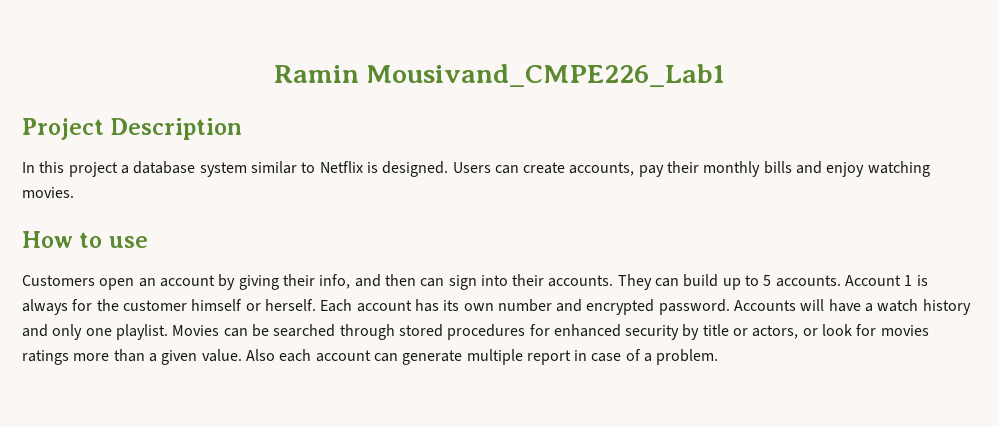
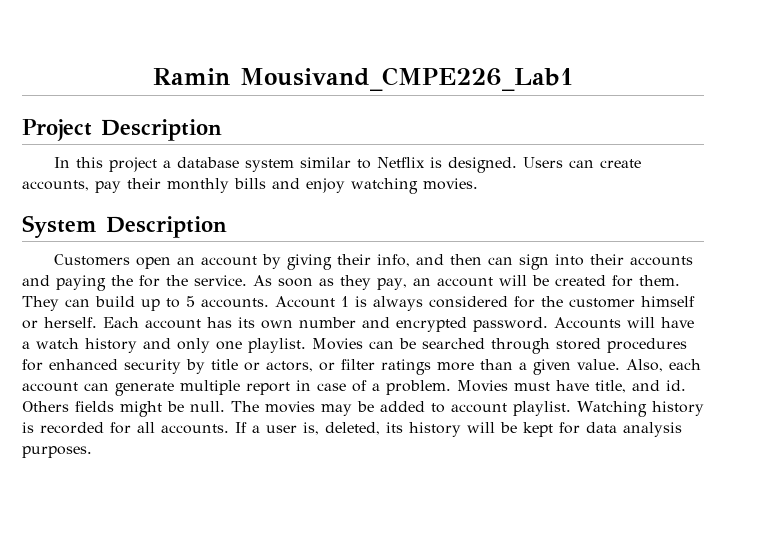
- How to use
+ System Description
- Customers open an account by giving their info, and then can sign into their accounts.
+ Customers open an account by giving their info, and then can sign into their accounts and paying the for the service. As soon as they pay, an account will be created for them.
- Account 1 is always for the customer himself or herself.
+ Account 1 is always considered for the customer himself or herself.
- Movies can be searched through stored procedures for enhanced security by title or actors, or look for movies ratings more than a given value.
+ Movies can be searched through stored procedures for enhanced security by title or actors, or filter ratings more than a given value.
- Also each account can generate multiple report in case of a problem.
+ Also, each account can generate multiple report in case of a problem.
+ Movies must have title, and id. Others fields might be null. The movies may be added to account playlist. Watching history is recorded for all accounts. If a user is, deleted, its history will be kept for data analysis purposes.

